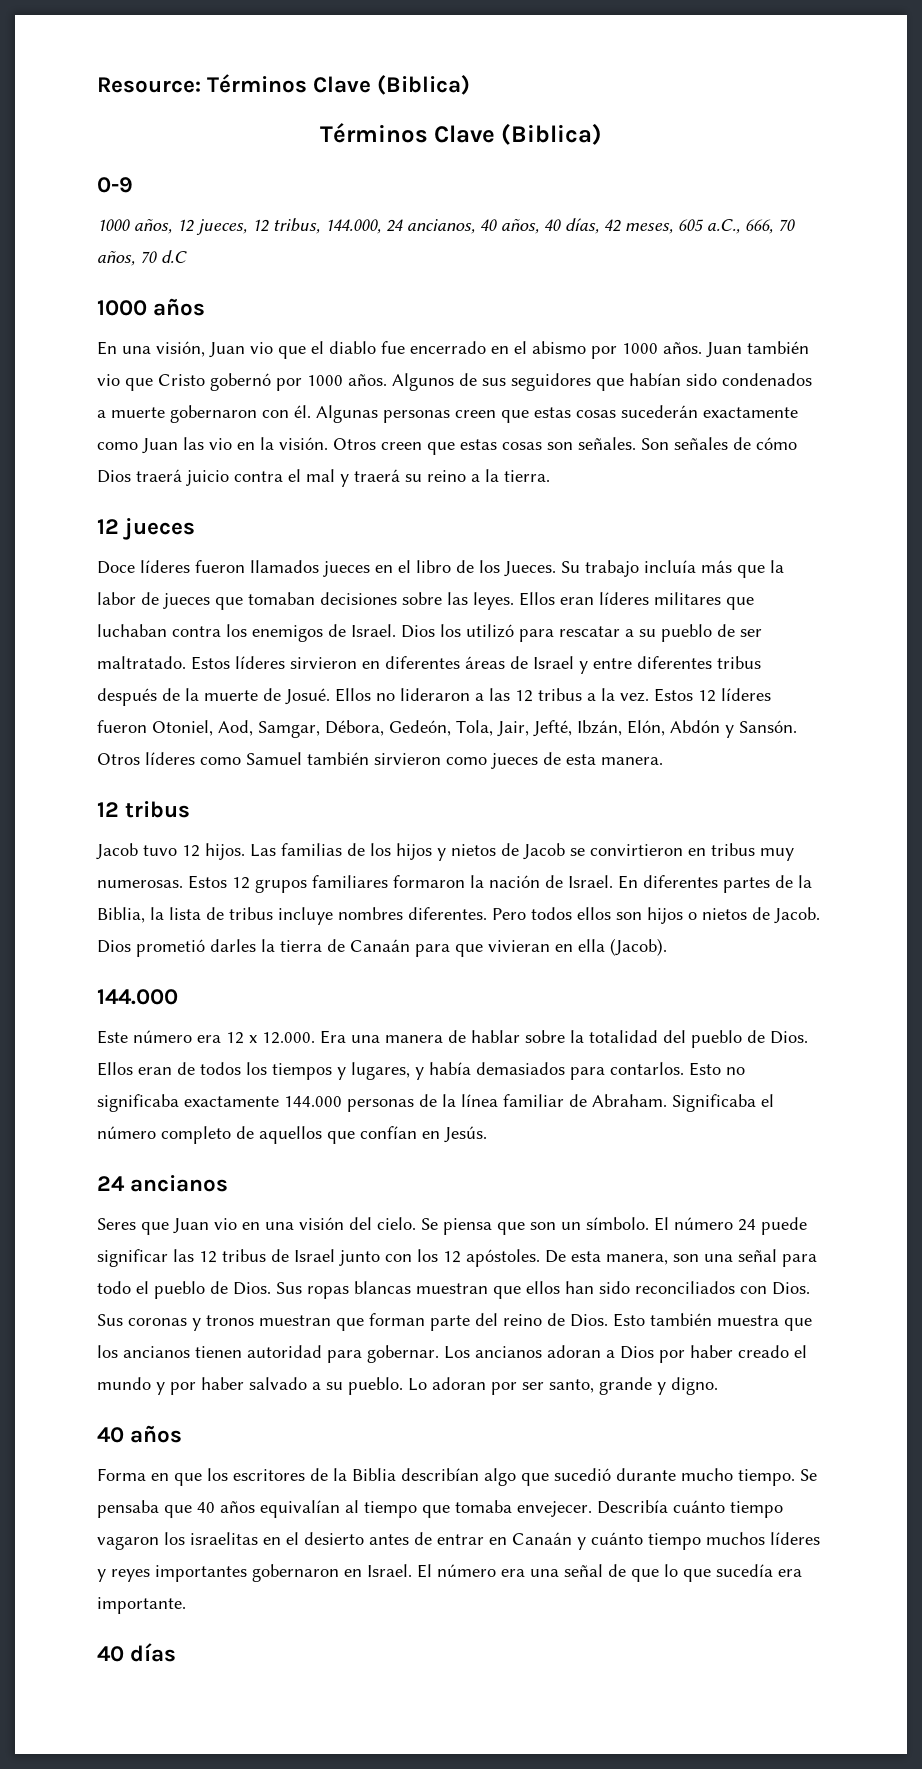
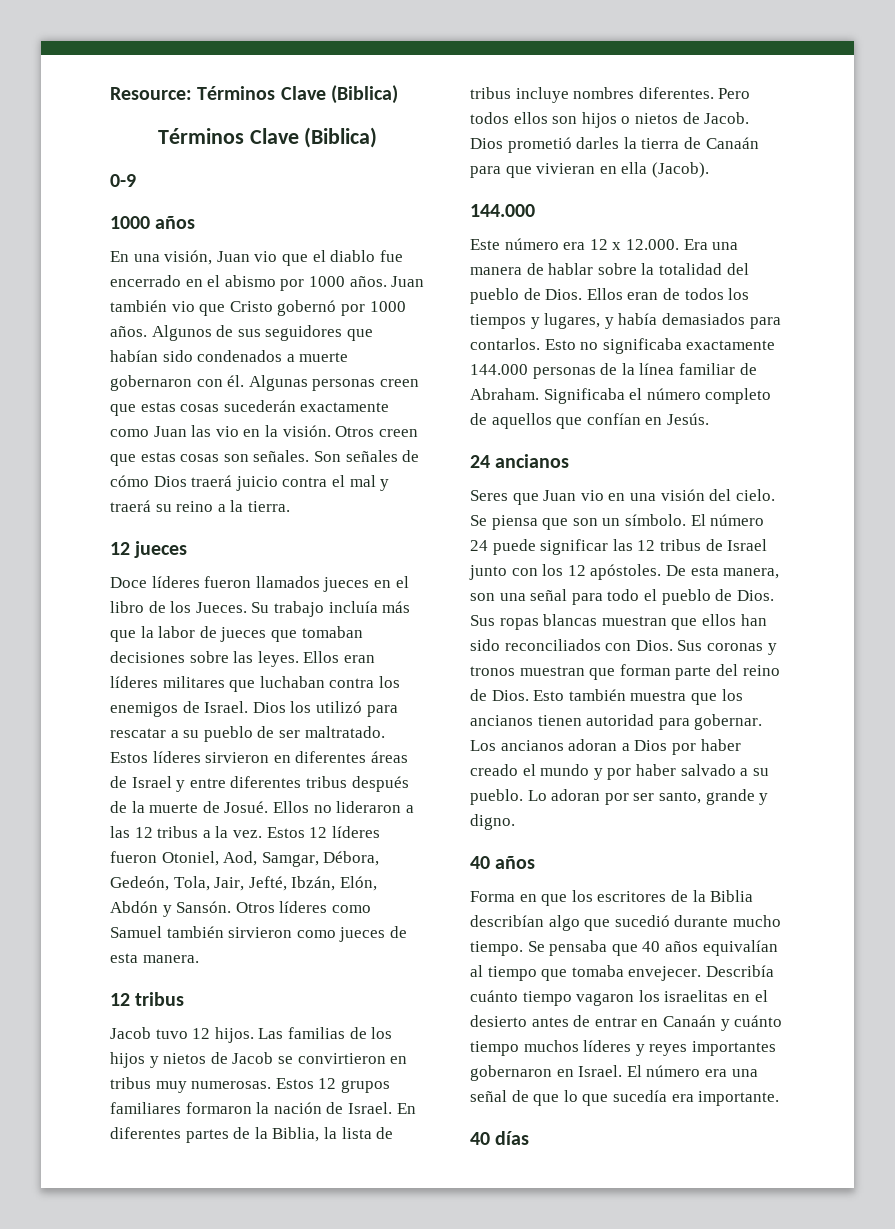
- 1000 años, 12 jueces, 12 tribus, 144.000, 24 ancianos, 40 años, 40 días, 42 meses, 605 a.C., 666, 70 años, 70 d.C

